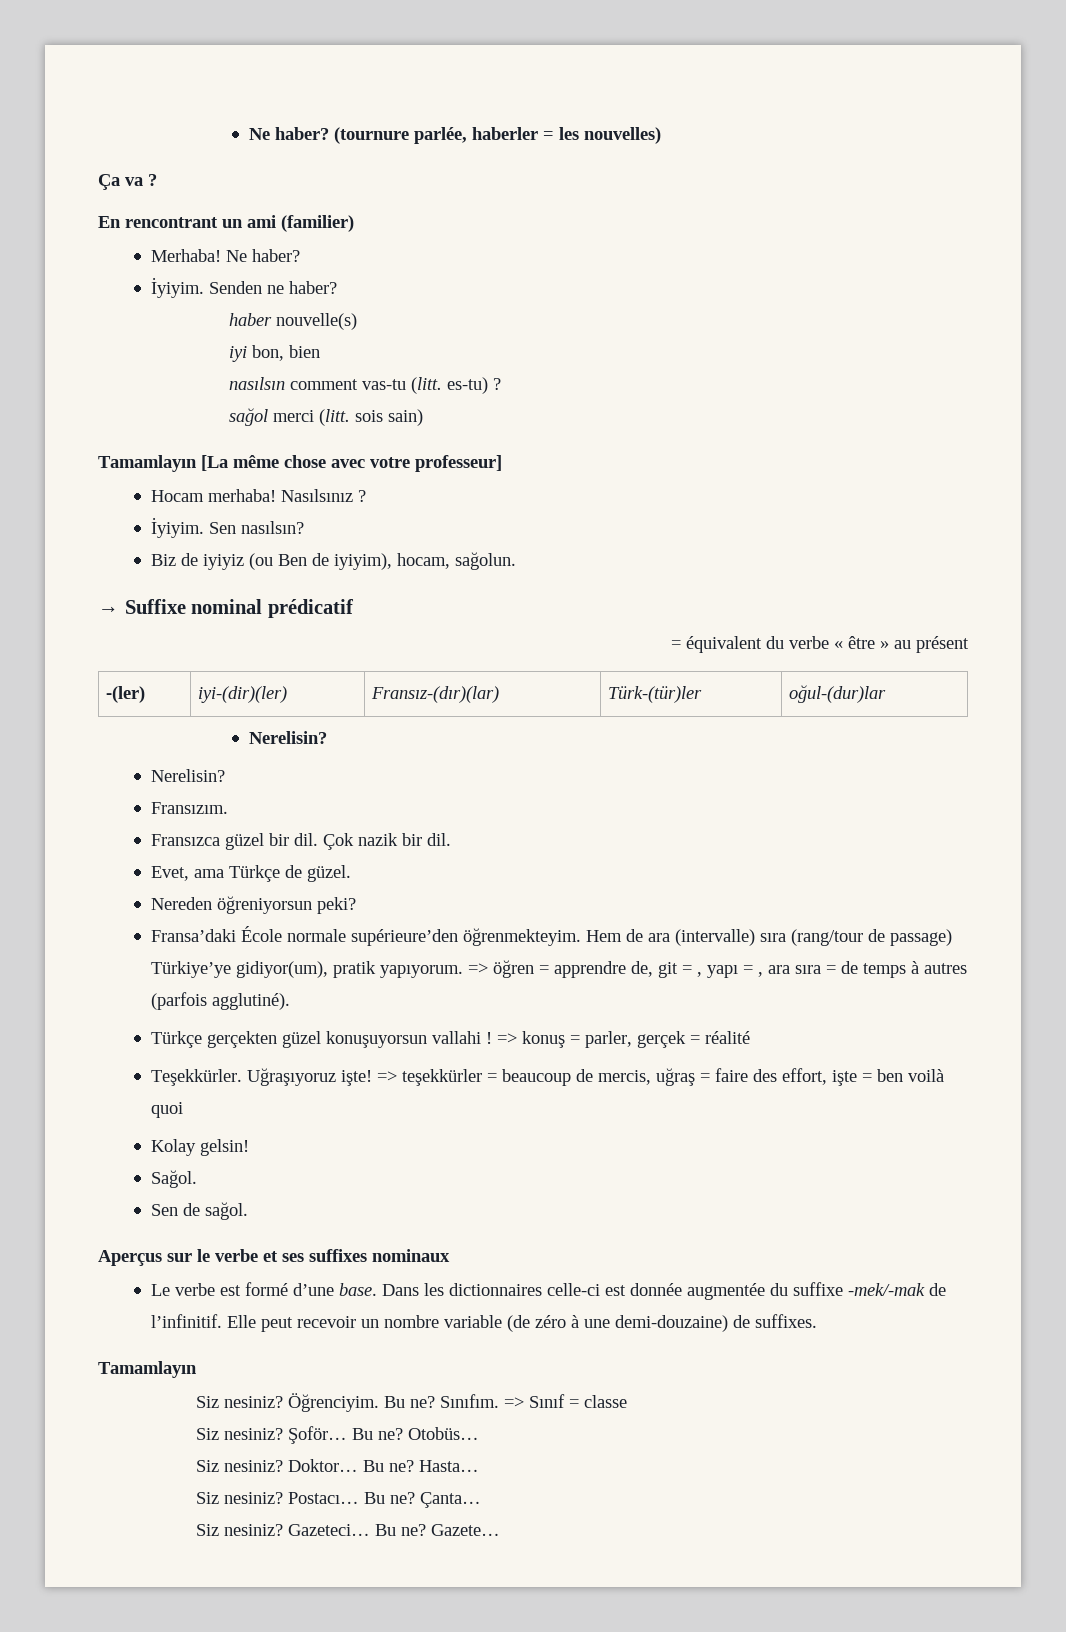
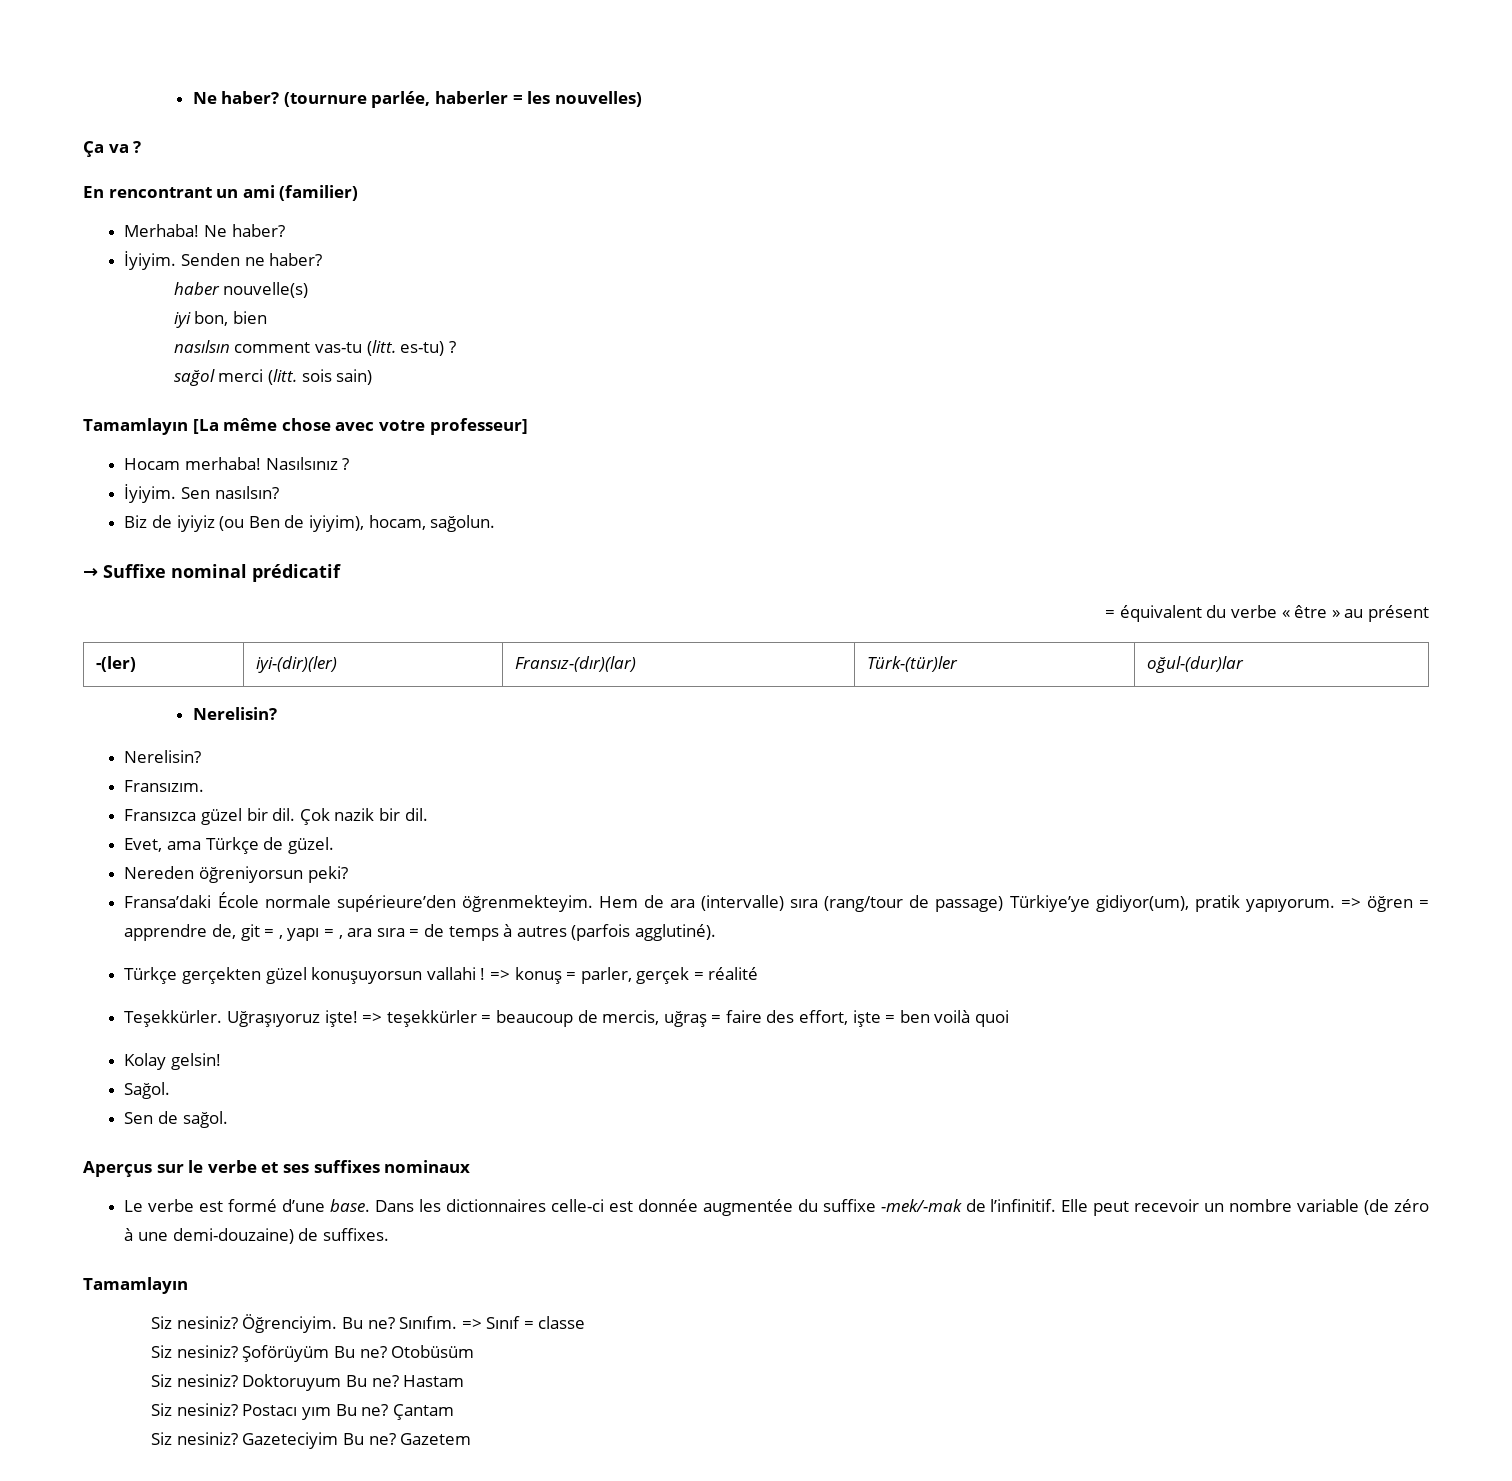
- Şoför… Bu ne? Otobüs…
- Siz nesiniz? Doktor… Bu ne? Hasta…
- Siz nesiniz? Postacı… Bu ne? Çanta…
- Siz nesiniz? Gazeteci… Bu ne? Gazete…
+ Şoförüyüm Bu ne? Otobüsüm
+ Siz nesiniz? Doktoruyum Bu ne? Hastam
+ Siz nesiniz? Postacı yım Bu ne? Çantam
+ Siz nesiniz? Gazeteciyim Bu ne? Gazetem

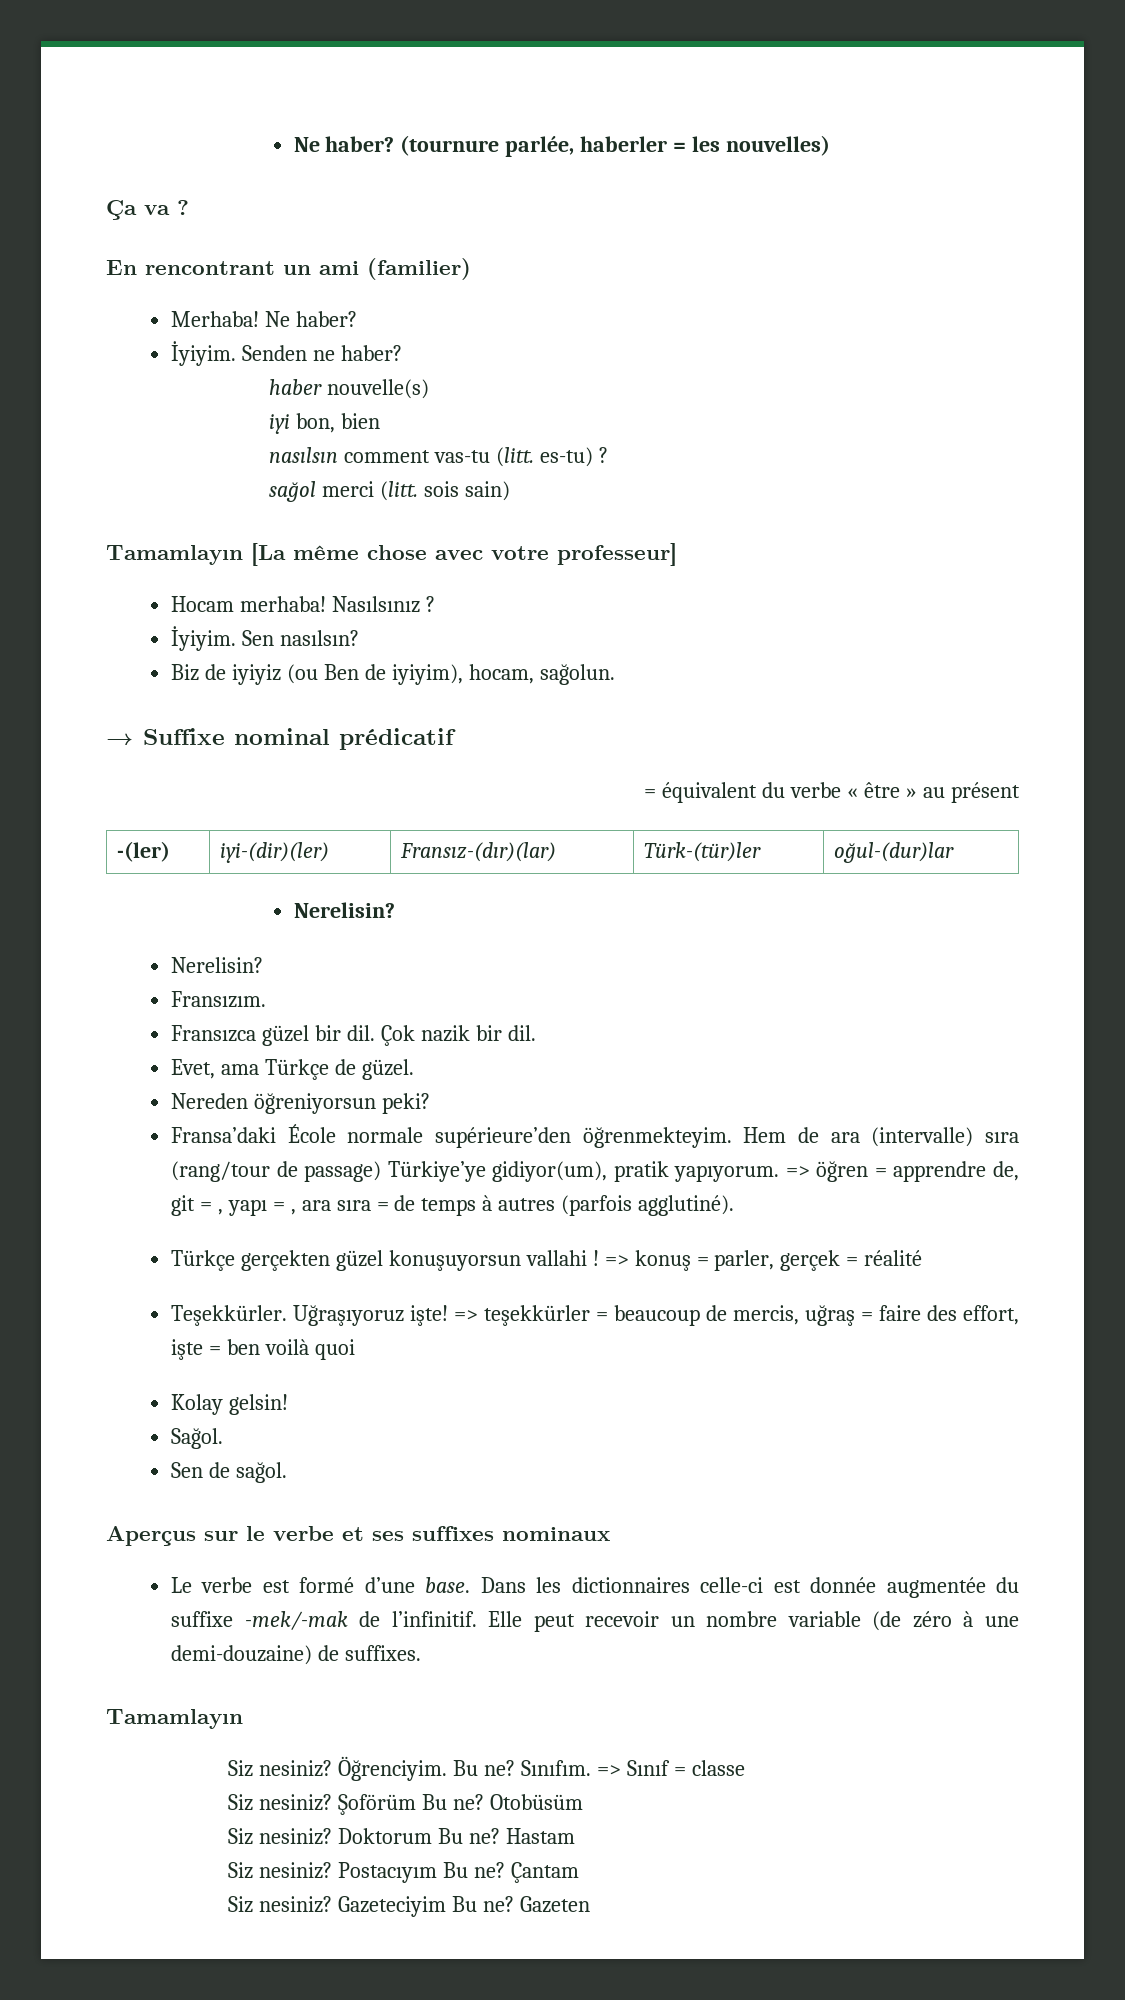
- Şoförüyüm Bu ne?
+ Şoförüm Bu ne?
- Doktoruyum Bu ne?
+ Doktorum Bu ne?
- Postacı yım Bu ne?
+ Postacıyım Bu ne?
- Gazetem
+ Gazeten

